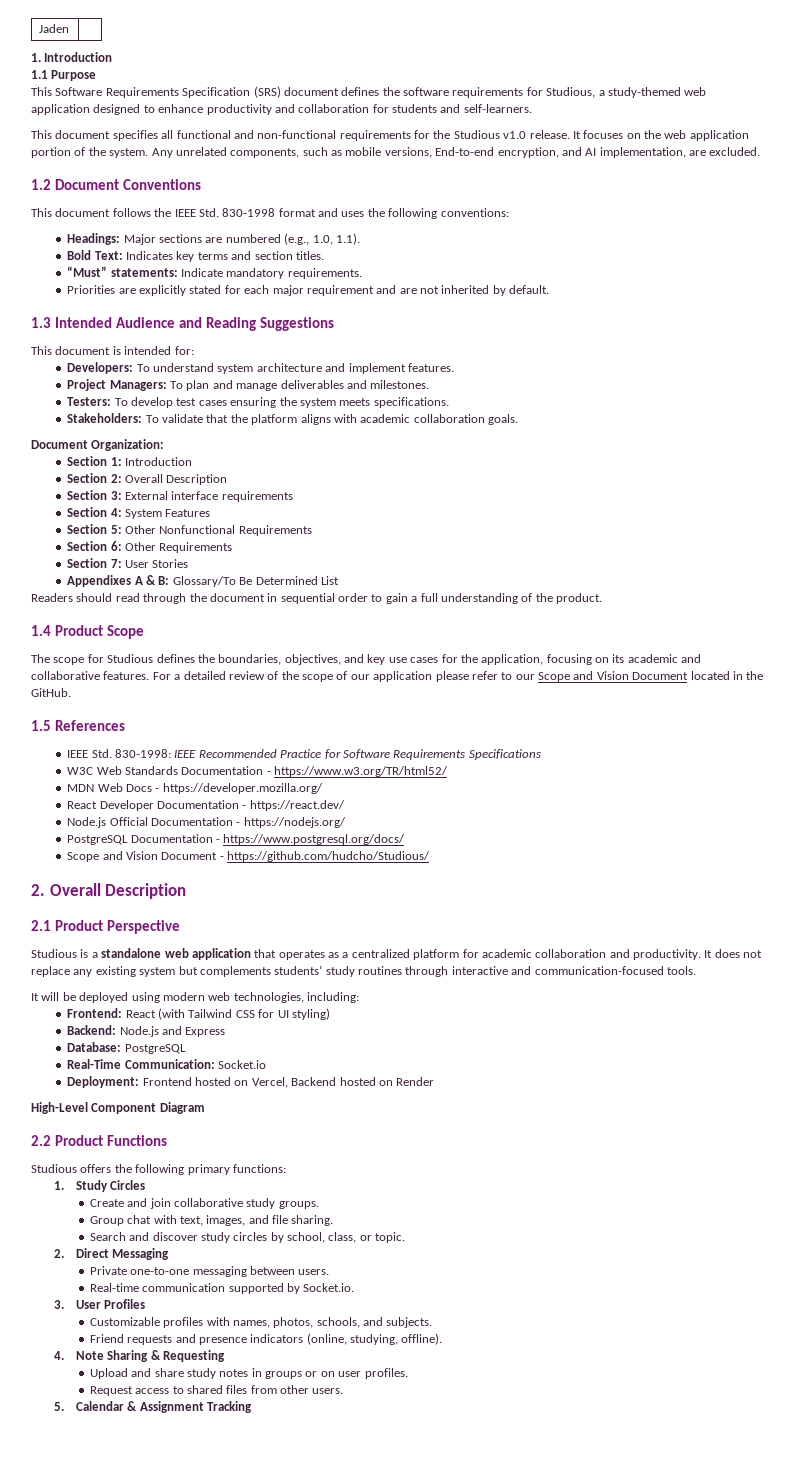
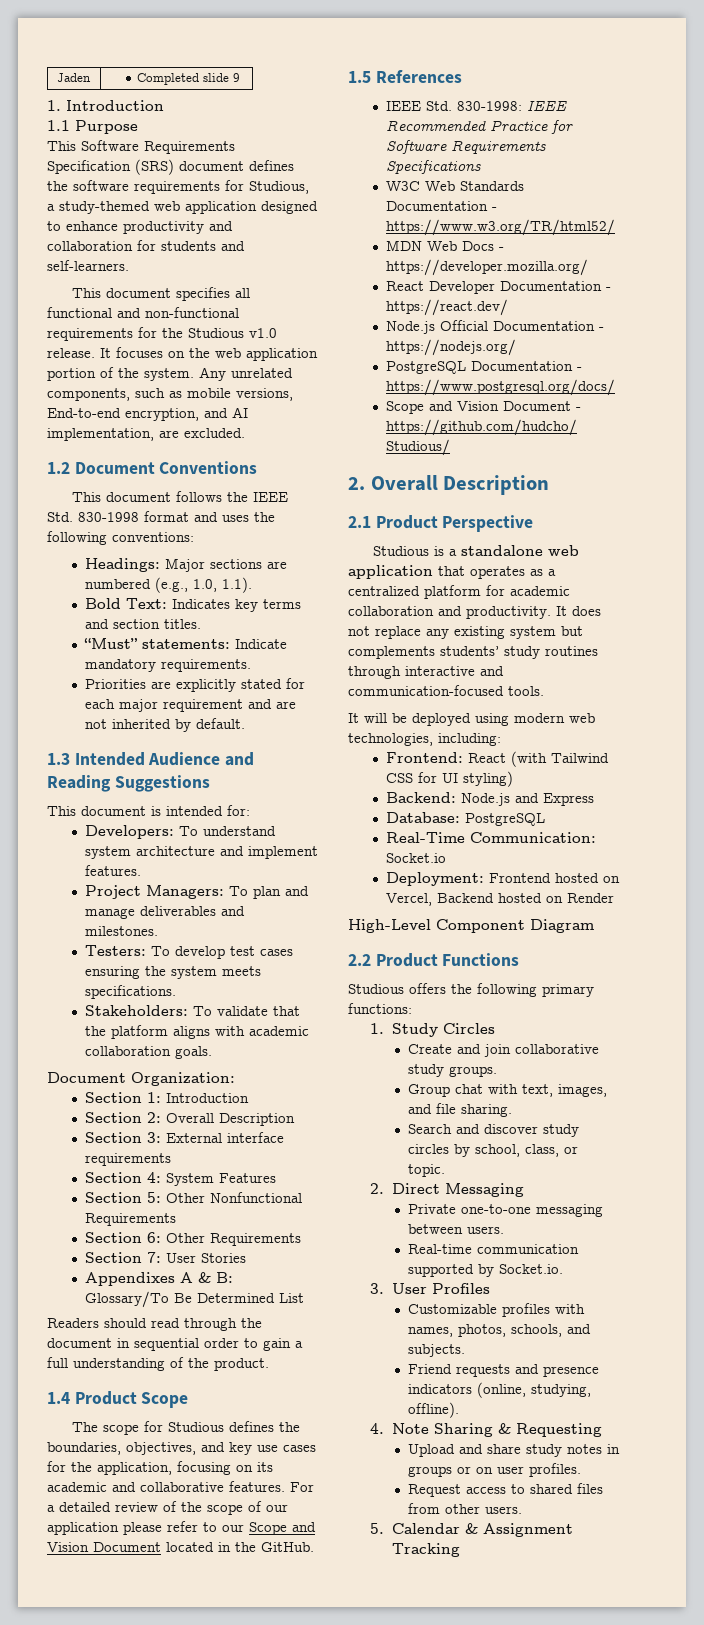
- Jaden |
+ Jaden | Completed slide 9

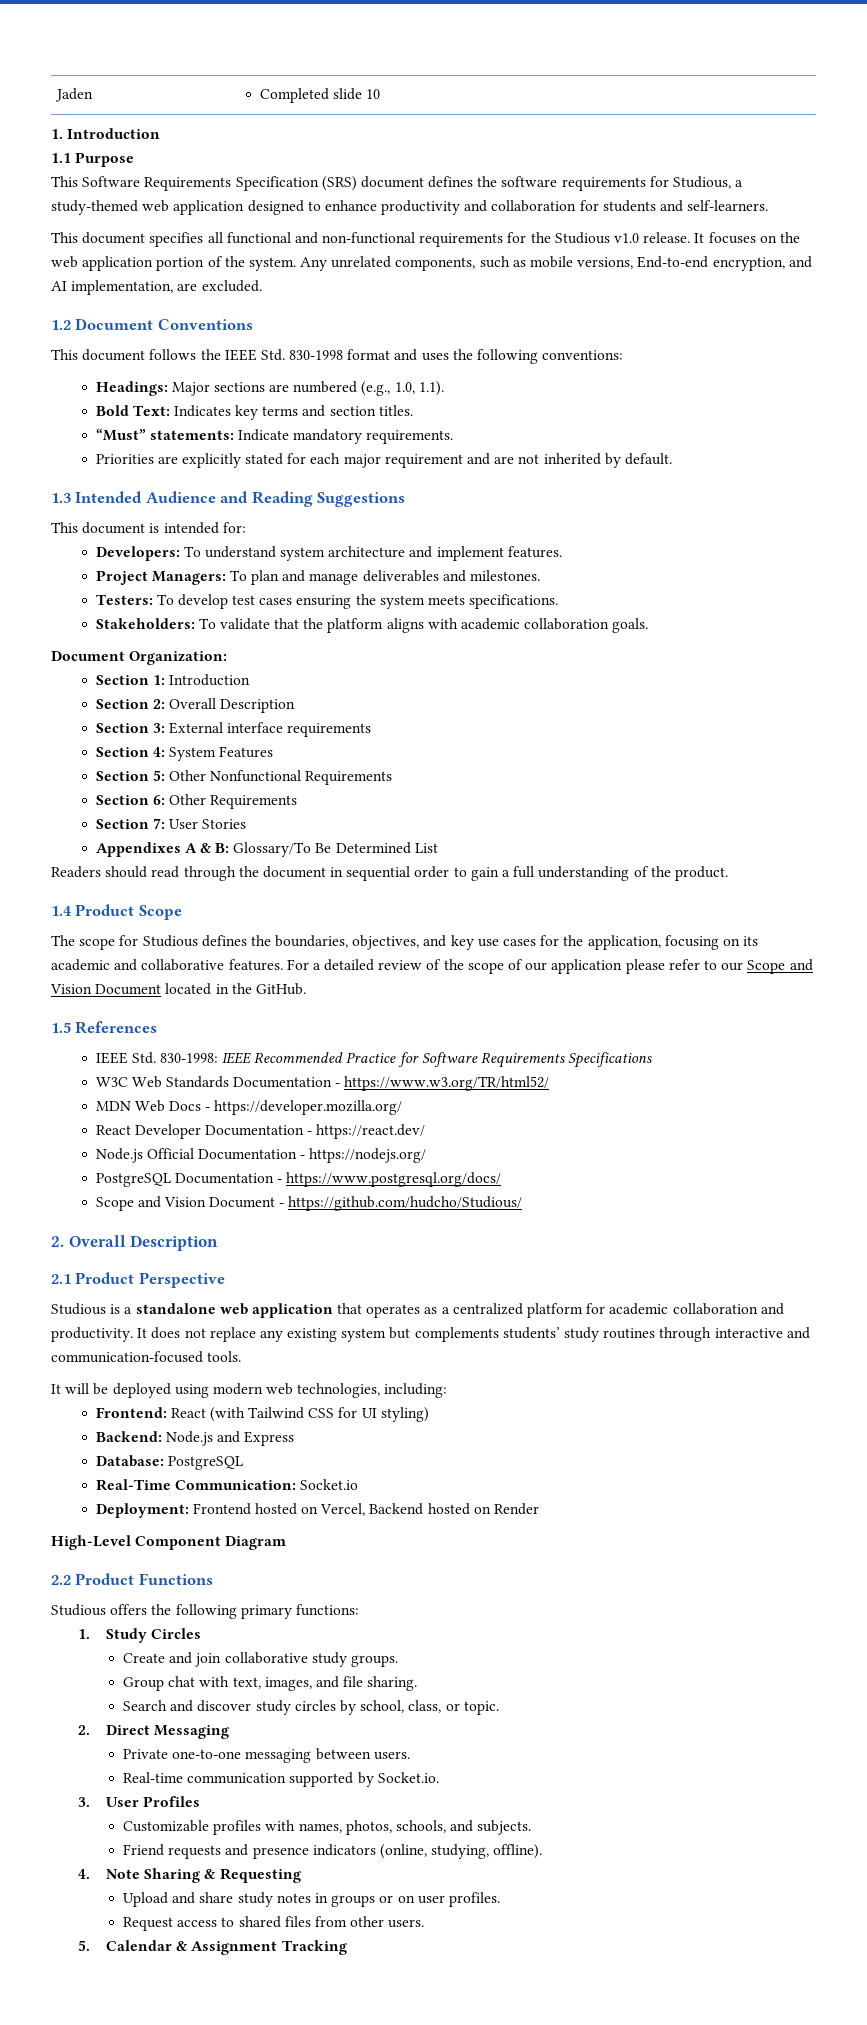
- Jaden | Completed slide 9
+ Jaden | Completed slide 10

